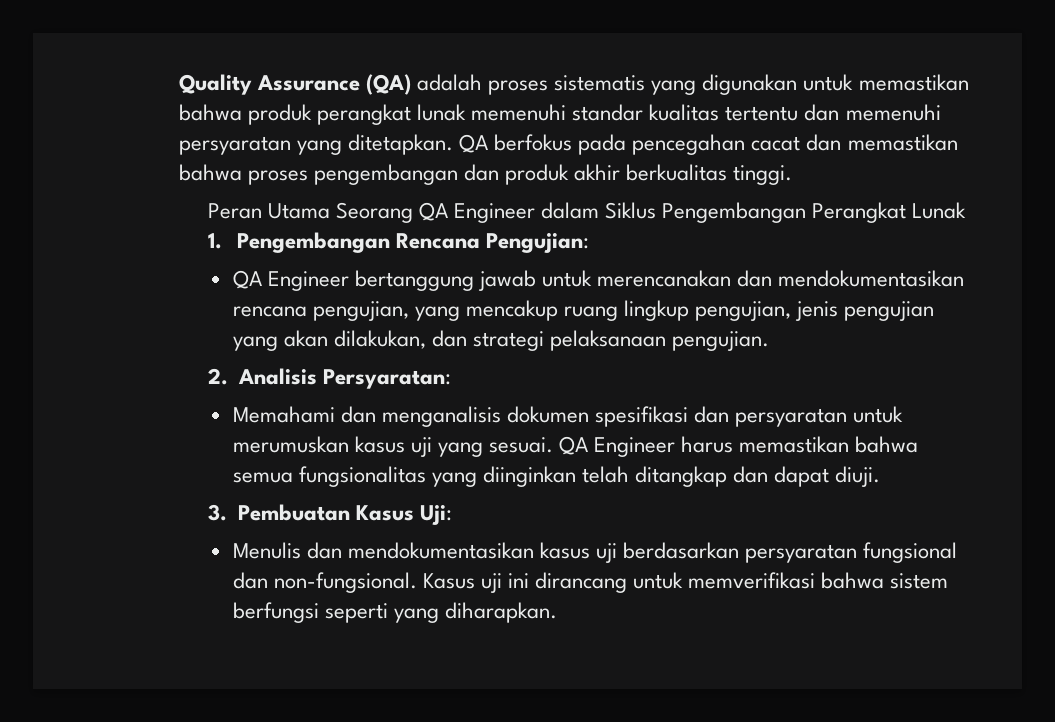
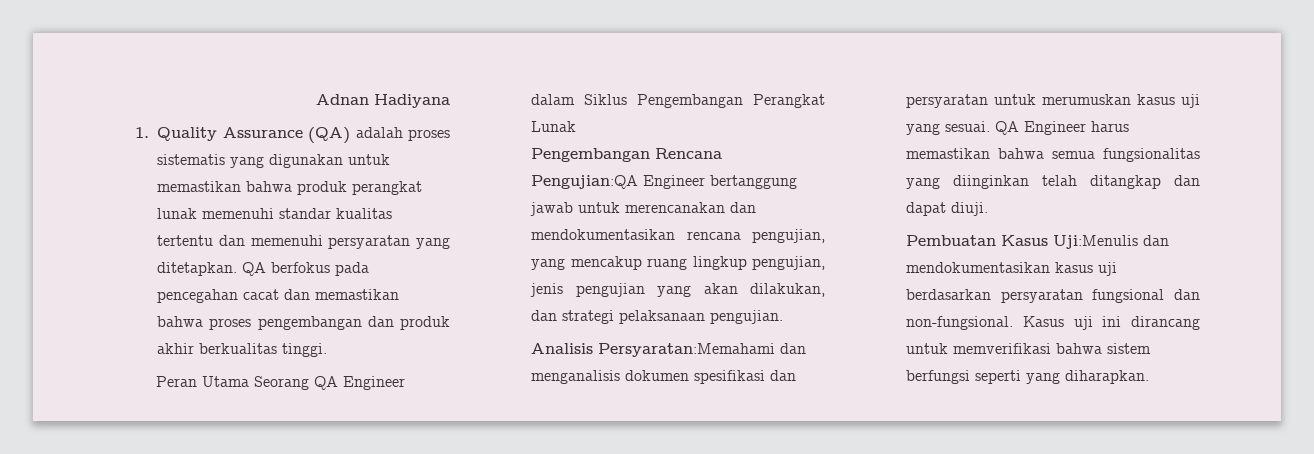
- Quality Assurance (QA) adalah proses sistematis yang digunakan untuk memastikan bahwa produk perangkat lunak memenuhi standar kualitas tertentu dan memenuhi persyaratan yang ditetapkan.
+ Adnan Hadiyana
+ 1. Quality Assurance (QA) adalah proses sistematis yang digunakan untuk memastikan bahwa produk perangkat lunak memenuhi standar kualitas tertentu dan memenuhi persyaratan yang ditetapkan.
- 1. Pengembangan Rencana Pengujian:
- QA Engineer bertanggung jawab untuk merencanakan dan mendokumentasikan rencana pengujian, yang mencakup ruang lingkup pengujian, jenis pengujian yang akan dilakukan, dan strategi pelaksanaan pengujian.
+ Pengembangan Rencana Pengujian:QA Engineer bertanggung jawab untuk merencanakan dan mendokumentasikan rencana pengujian, yang mencakup ruang lingkup pengujian, jenis pengujian yang akan dilakukan, dan strategi pelaksanaan pengujian.
- 2. Analisis Persyaratan:
- Memahami dan menganalisis dokumen spesifikasi dan persyaratan untuk merumuskan kasus uji yang sesuai.
+ Analisis Persyaratan:Memahami dan menganalisis dokumen spesifikasi dan persyaratan untuk merumuskan kasus uji yang sesuai.
- 3. Pembuatan Kasus Uji:
- Menulis dan mendokumentasikan kasus uji berdasarkan persyaratan fungsional dan non-fungsional.
+ Pembuatan Kasus Uji:Menulis dan mendokumentasikan kasus uji berdasarkan persyaratan fungsional dan non-fungsional.

